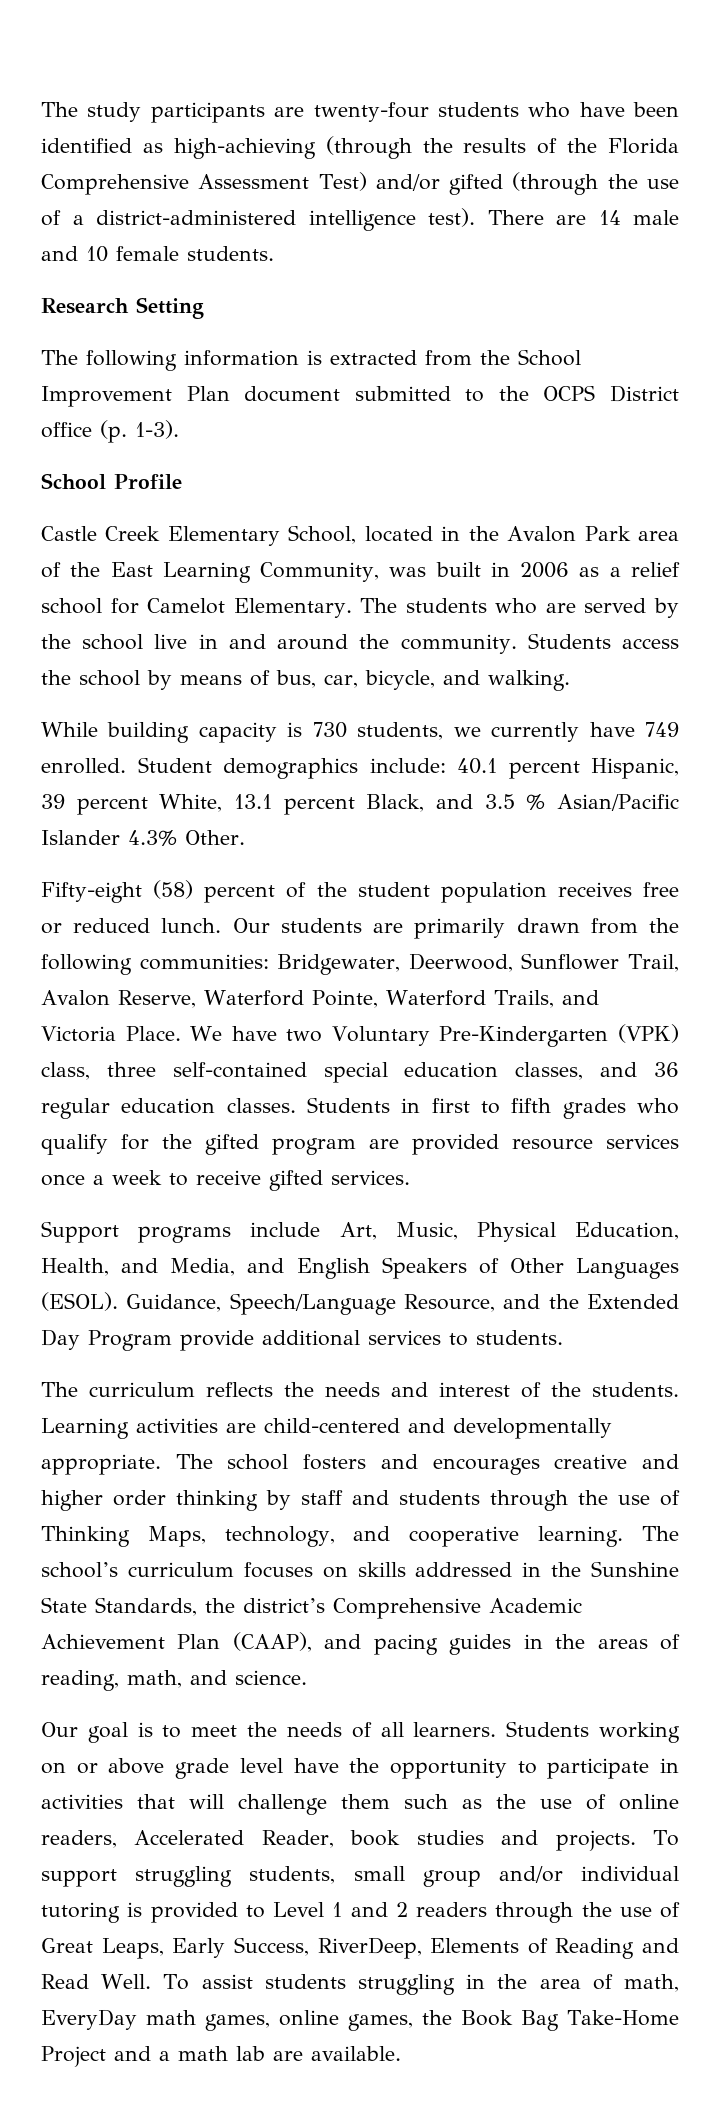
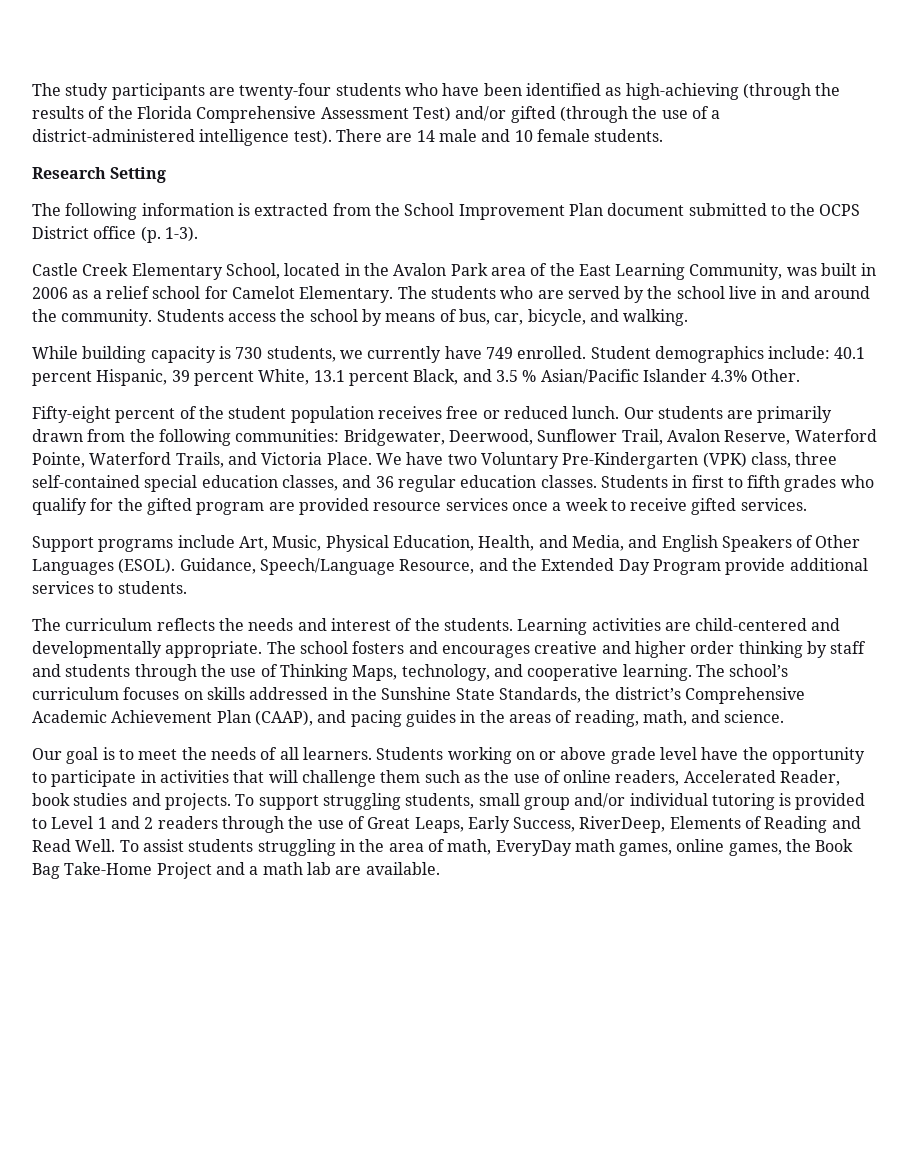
- School Profile
- Fifty-eight (58) percent of the student population receives free or reduced lunch.
+ Fifty-eight percent of the student population receives free or reduced lunch.

